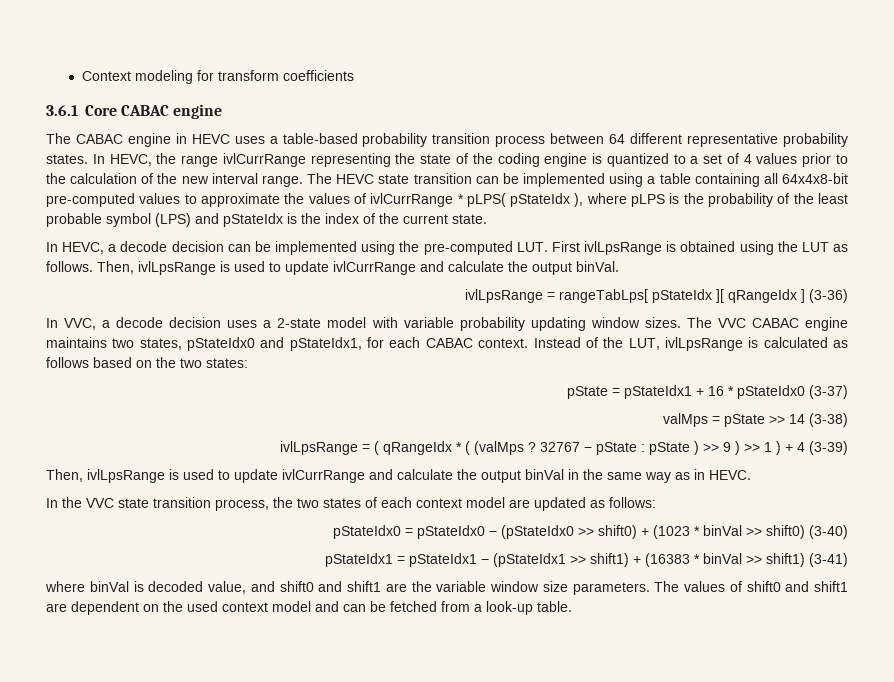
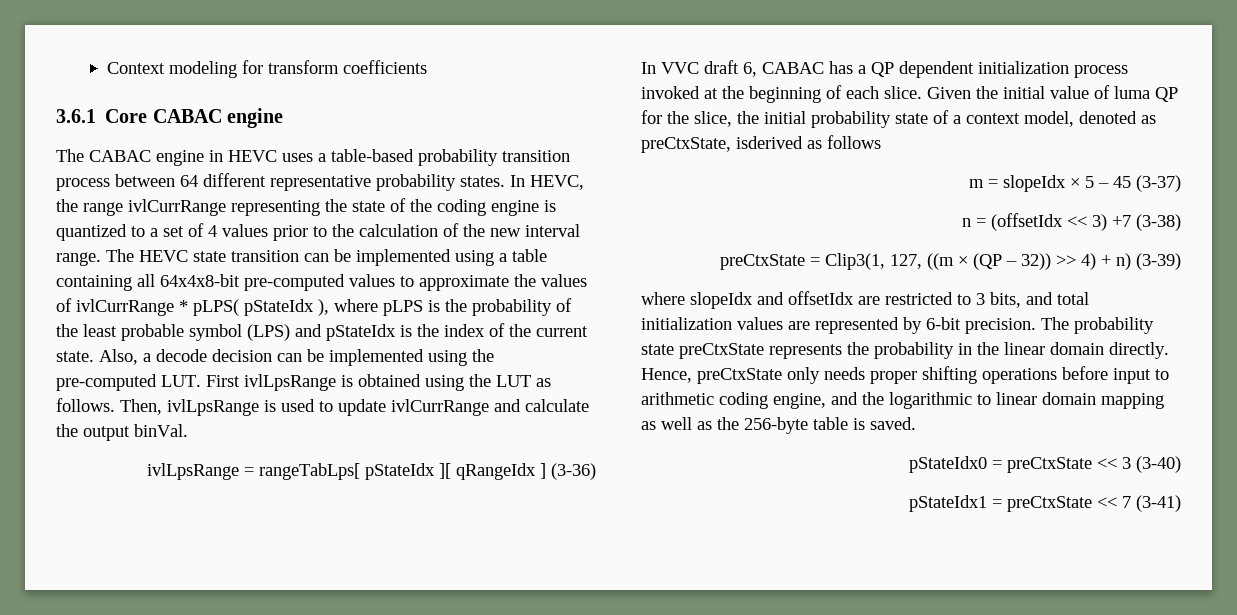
- The HEVC state transition can be implemented using a table containing all 64x4x8-bit pre-computed values to approximate the values of ivlCurrRange * pLPS( pStateIdx ), where pLPS is the probability of the least probable symbol (LPS) and pStateIdx is the index of the current state.
- In HEVC, a decode decision can be implemented using the pre-computed LUT. First ivlLpsRange is obtained using the LUT as follows.
+ The HEVC state transition can be implemented using a table containing all 64x4x8-bit pre-computed values to approximate the values of ivlCurrRange * pLPS( pStateIdx ), where pLPS is the probability of the least probable symbol (LPS) and pStateIdx is the index of the current state. Also, a decode decision can be implemented using the pre-computed LUT. First ivlLpsRange is obtained using the LUT as follows.
- In VVC, a decode decision uses a 2-state model with variable probability updating window sizes. The VVC CABAC engine maintains two states, pStateIdx0 and pStateIdx1, for each CABAC context. Instead of the LUT, ivlLpsRange is calculated as follows based on the two states:
- pState = pStateIdx1 + 16 * pStateIdx0 (3-37)
- valMps = pState >> 14 (3-38)
- ivlLpsRange = ( qRangeIdx * ( (valMps ? 32767 − pState : pState ) >> 9 ) >> 1 ) + 4 (3-39)
- Then, ivlLpsRange is used to update ivlCurrRange and calculate the output binVal in the same way as in HEVC.
- In the VVC state transition process, the two states of each context model are updated as follows:
- pStateIdx0 = pStateIdx0 − (pStateIdx0 >> shift0) + (1023 * binVal >> shift0) (3-40)
- pStateIdx1 = pStateIdx1 − (pStateIdx1 >> shift1) + (16383 * binVal >> shift1) (3-41)
- where binVal is decoded value, and shift0 and shift1 are the variable window size parameters. The values of shift0 and shift1 are dependent on the used context model and can be fetched from a look-up table.
+ In VVC draft 6, CABAC has a QP dependent initialization process invoked at the beginning of each slice. Given the initial value of luma QP for the slice, the initial probability state of a context model, denoted as preCtxState, isderived as follows
+ m = slopeIdx × 5 – 45 (3-37)
+ n = (offsetIdx << 3) +7 (3-38)
+ preCtxState = Clip3(1, 127, ((m × (QP – 32)) >> 4) + n) (3-39)
+ where slopeIdx and offsetIdx are restricted to 3 bits, and total initialization values are represented by 6-bit precision. The probability state preCtxState represents the probability in the linear domain directly. Hence, preCtxState only needs proper shifting operations before input to arithmetic coding engine, and the logarithmic to linear domain mapping as well as the 256-byte table is saved.
+ pStateIdx0 = preCtxState << 3 (3-40)
+ pStateIdx1 = preCtxState << 7 (3-41)

